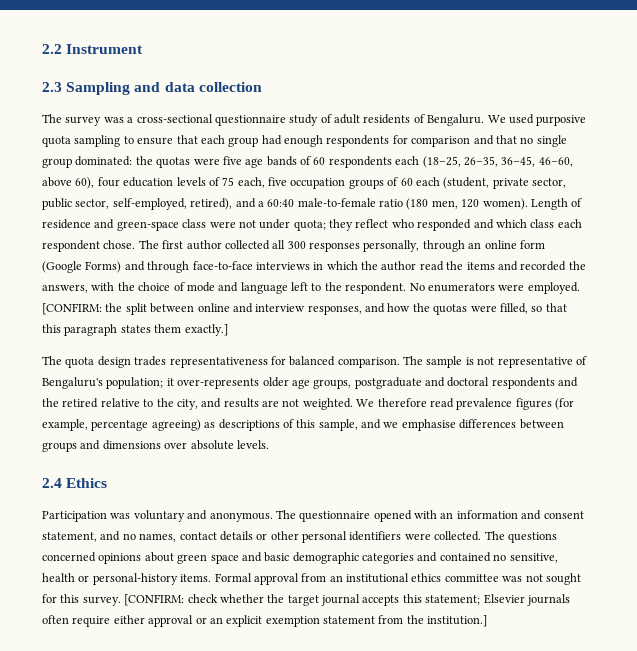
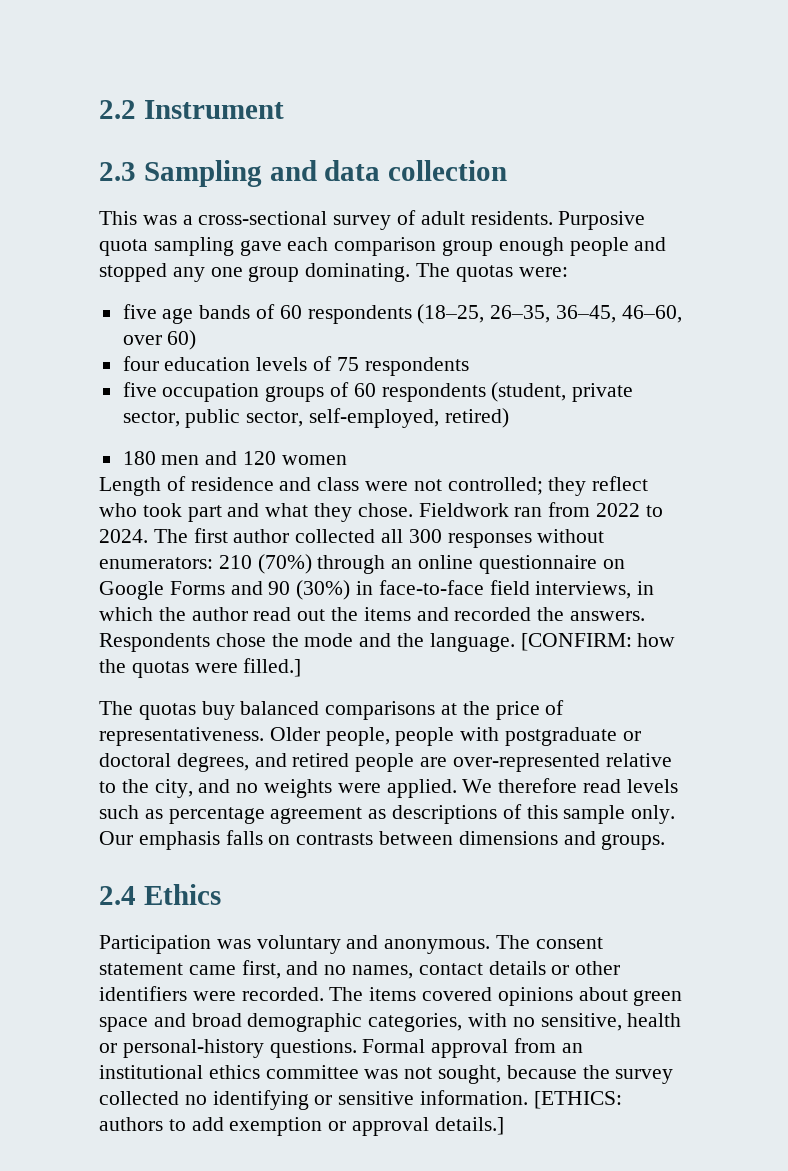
- The survey was a cross-sectional questionnaire study of adult residents of Bengaluru. We used purposive quota sampling to ensure that each group had enough respondents for comparison and that no single group dominated: the quotas were five age bands of 60 respondents each (18–25, 26–35, 36–45, 46–60, above 60), four education levels of 75 each, five occupation groups of 60 each (student, private sector, public sector, self-employed, retired), and a 60:40 male-to-female ratio (180 men, 120 women). Length of residence and green-space class were not under quota; they reflect who responded and which class each respondent chose.
+ This was a cross-sectional survey of adult residents. Purposive quota sampling gave each comparison group enough people and stopped any one group dominating. The quotas were:
+ five age bands of 60 respondents (18–25, 26–35, 36–45, 46–60, over 60)
+ four education levels of 75 respondents
+ five occupation groups of 60 respondents (student, private sector, public sector, self-employed, retired)
+ 180 men and 120 women
+ Length of residence and class were not controlled; they reflect who took part and what they chose. Fieldwork ran from 2022 to 2024.
- The first author collected all 300 responses personally, through an online form (Google Forms) and through face-to-face interviews in which the author read the items and recorded the answers, with the choice of mode and language left to the respondent. No enumerators were employed. [CONFIRM: the split between online and interview responses, and how the quotas were filled, so that this paragraph states them exactly.]
- The quota design trades representativeness for balanced comparison. The sample is not representative of Bengaluru's population; it over-represents older age groups, postgraduate and doctoral respondents and the retired relative to the city, and results are not weighted. We therefore read prevalence figures (for example, percentage agreeing) as descriptions of this sample, and we emphasise differences between groups and dimensions over absolute levels.
+ The first author collected all 300 responses without enumerators: 210 (70%) through an online questionnaire on Google Forms and 90 (30%) in face-to-face field interviews, in which the author read out the items and recorded the answers. Respondents chose the mode and the language. [CONFIRM: how the quotas were filled.]
+ The quotas buy balanced comparisons at the price of representativeness. Older people, people with postgraduate or doctoral degrees, and retired people are over-represented relative to the city, and no weights were applied. We therefore read levels such as percentage agreement as descriptions of this sample only. Our emphasis falls on contrasts between dimensions and groups.
- The questionnaire opened with an information and consent statement, and no names, contact details or other personal identifiers were collected. The questions concerned opinions about green space and basic demographic categories and contained no sensitive, health or personal-history items.
+ The consent statement came first, and no names, contact details or other identifiers were recorded. The items covered opinions about green space and broad demographic categories, with no sensitive, health or personal-history questions.
- Formal approval from an institutional ethics committee was not sought for this survey. [CONFIRM: check whether the target journal accepts this statement; Elsevier journals often require either approval or an explicit exemption statement from the institution.]
+ Formal approval from an institutional ethics committee was not sought, because the survey collected no identifying or sensitive information. [ETHICS: authors to add exemption or approval details.]

